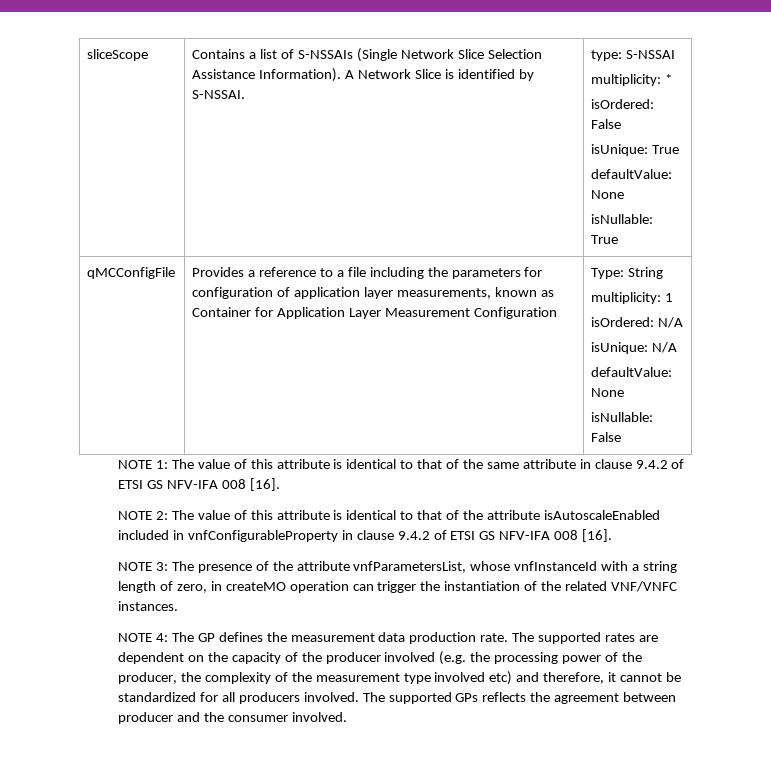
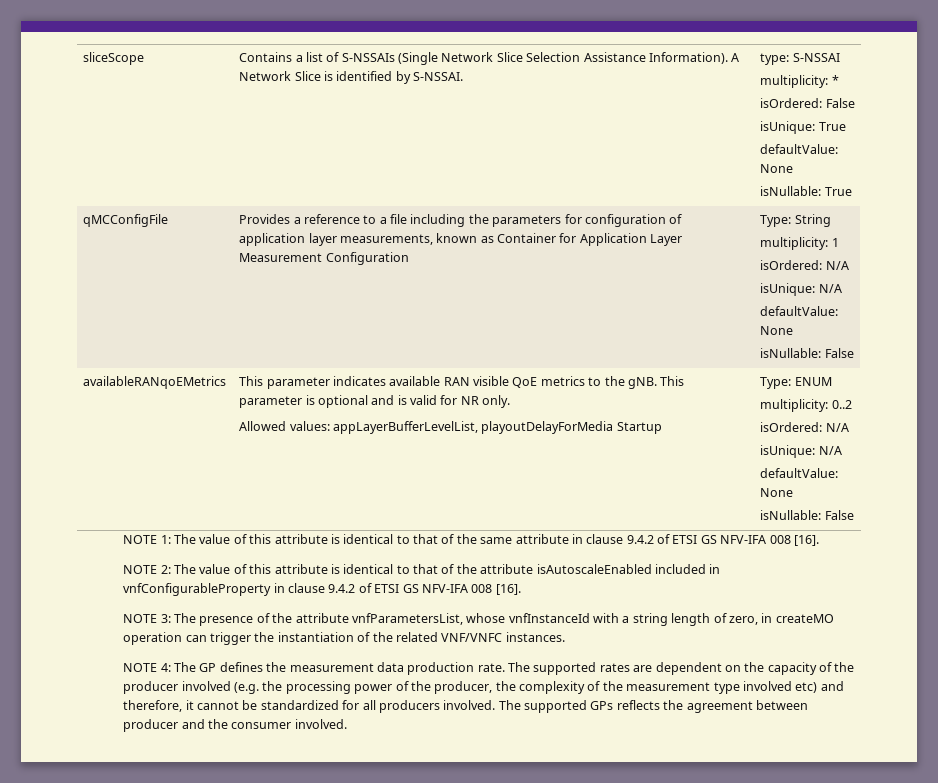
+ availableRANqoEMetrics | This parameter indicates available RAN visible QoE metrics to the gNB. This parameter is optional and is valid for NR only.
+ Allowed values: appLayerBufferLevelList, playoutDelayForMedia Startup | Type: ENUM
+ multiplicity: 0..2
+ isOrdered: N/A
+ isUnique: N/A
+ defaultValue: None
+ isNullable: False

